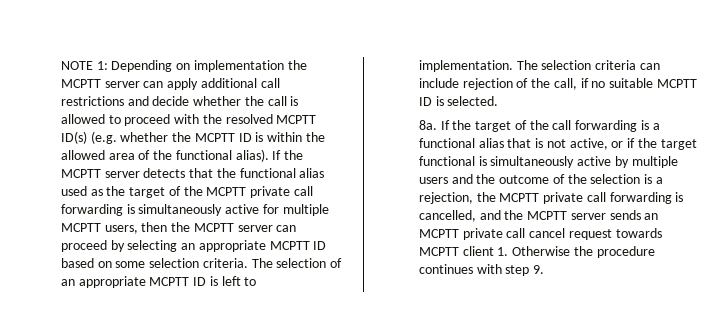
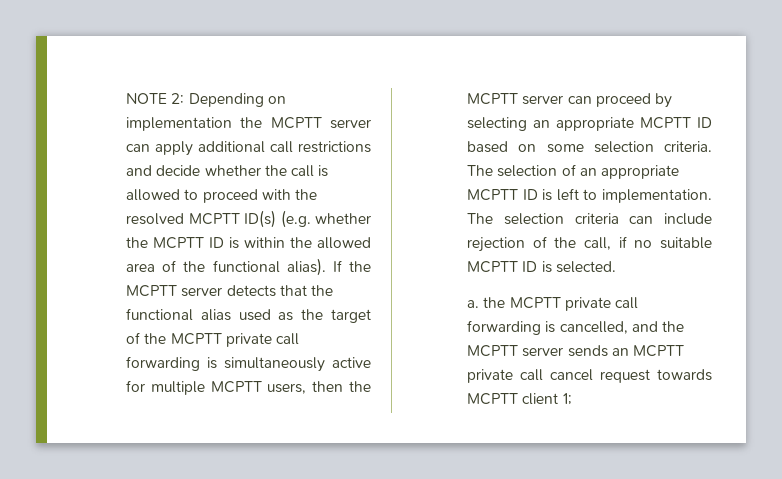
- NOTE 1: Depending on implementation the MCPTT server can apply additional call restrictions and decide whether the call is allowed to proceed with the resolved MCPTT ID(s) (e.g. whether the MCPTT ID is within the allowed area of the functional alias).
+ NOTE 2: Depending on implementation the MCPTT server can apply additional call restrictions and decide whether the call is allowed to proceed with the resolved MCPTT ID(s) (e.g. whether the MCPTT ID is within the allowed area of the functional alias).
- 8a. If the target of the call forwarding is a functional alias that is not active, or if the target functional is simultaneously active by multiple users and the outcome of the selection is a rejection, the MCPTT private call forwarding is cancelled, and the MCPTT server sends an MCPTT private call cancel request towards MCPTT client 1. Otherwise the procedure continues with step 9.
+ a. the MCPTT private call forwarding is cancelled, and the MCPTT server sends an MCPTT private call cancel request towards MCPTT client 1;

